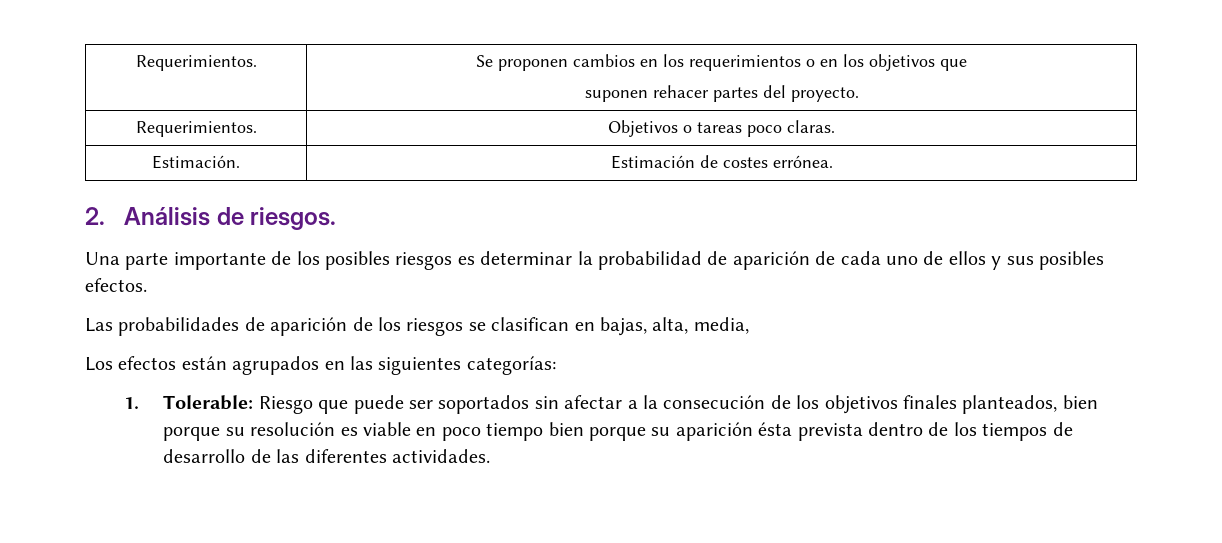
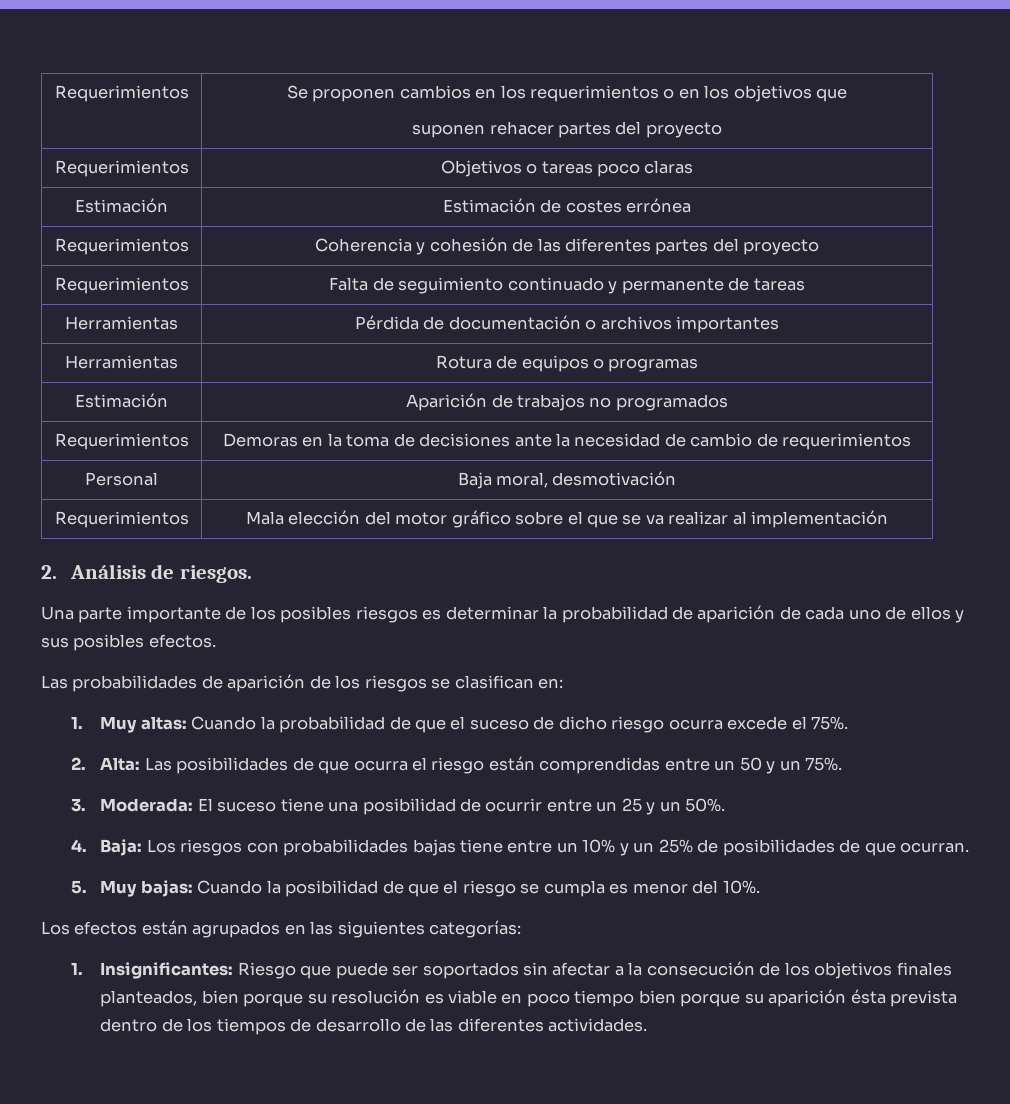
- Requerimientos. | Se proponen cambios en los requerimientos o en los objetivos que
- suponen rehacer partes del proyecto.
- Requerimientos. | Objetivos o tareas poco claras.
- Estimación. | Estimación de costes errónea.
+ Requerimientos | Se proponen cambios en los requerimientos o en los objetivos que
+ suponen rehacer partes del proyecto
+ Requerimientos | Objetivos o tareas poco claras
+ Estimación | Estimación de costes errónea
+ Requerimientos | Coherencia y cohesión de las diferentes partes del proyecto
+ Requerimientos | Falta de seguimiento continuado y permanente de tareas
+ Herramientas | Pérdida de documentación o archivos importantes
+ Herramientas | Rotura de equipos o programas
+ Estimación | Aparición de trabajos no programados
+ Requerimientos | Demoras en la toma de decisiones ante la necesidad de cambio de requerimientos
+ Personal | Baja moral, desmotivación
+ Requerimientos | Mala elección del motor gráfico sobre el que se va realizar al implementación
- Las probabilidades de aparición de los riesgos se clasifican en bajas, alta, media,
+ Las probabilidades de aparición de los riesgos se clasifican en:
+ 1. Muy altas: Cuando la probabilidad de que el suceso de dicho riesgo ocurra excede el 75%.
+ 2. Alta: Las posibilidades de que ocurra el riesgo están comprendidas entre un 50 y un 75%.
+ 3. Moderada: El suceso tiene una posibilidad de ocurrir entre un 25 y un 50%.
+ 4. Baja: Los riesgos con probabilidades bajas tiene entre un 10% y un 25% de posibilidades de que ocurran.
+ 5. Muy bajas: Cuando la posibilidad de que el riesgo se cumpla es menor del 10%.
- 1. Tolerable: Riesgo que puede ser soportados sin afectar a la consecución de los objetivos finales planteados, bien porque su resolución es viable en poco tiempo bien porque su aparición ésta prevista dentro de los tiempos de desarrollo de las diferentes actividades.
+ 1. Insignificantes: Riesgo que puede ser soportados sin afectar a la consecución de los objetivos finales planteados, bien porque su resolución es viable en poco tiempo bien porque su aparición ésta prevista dentro de los tiempos de desarrollo de las diferentes actividades.

